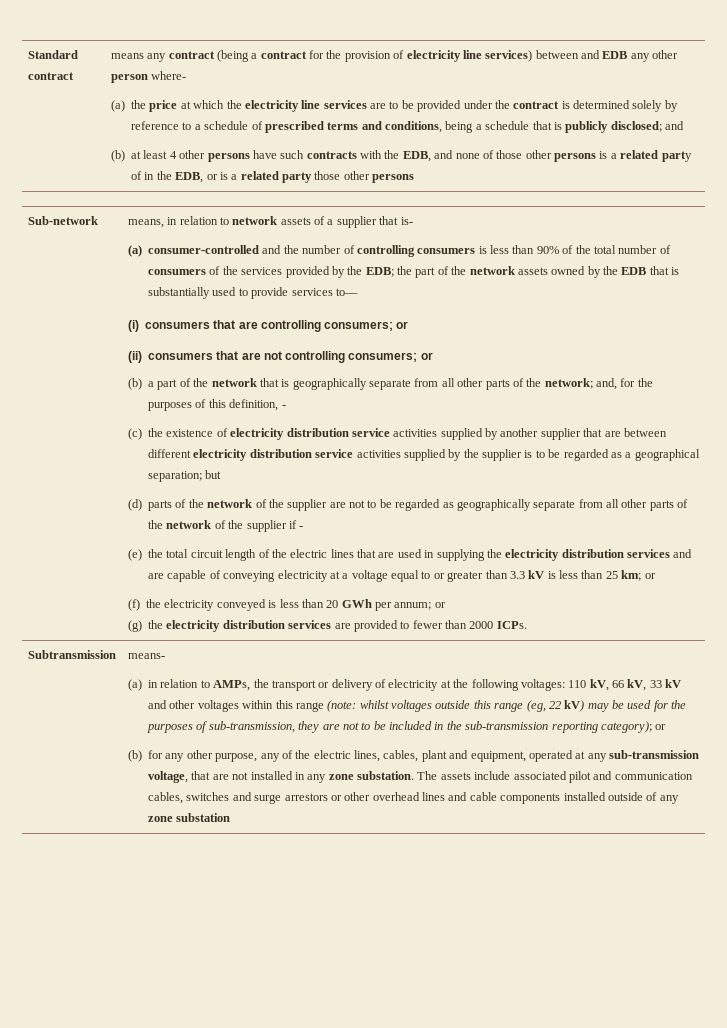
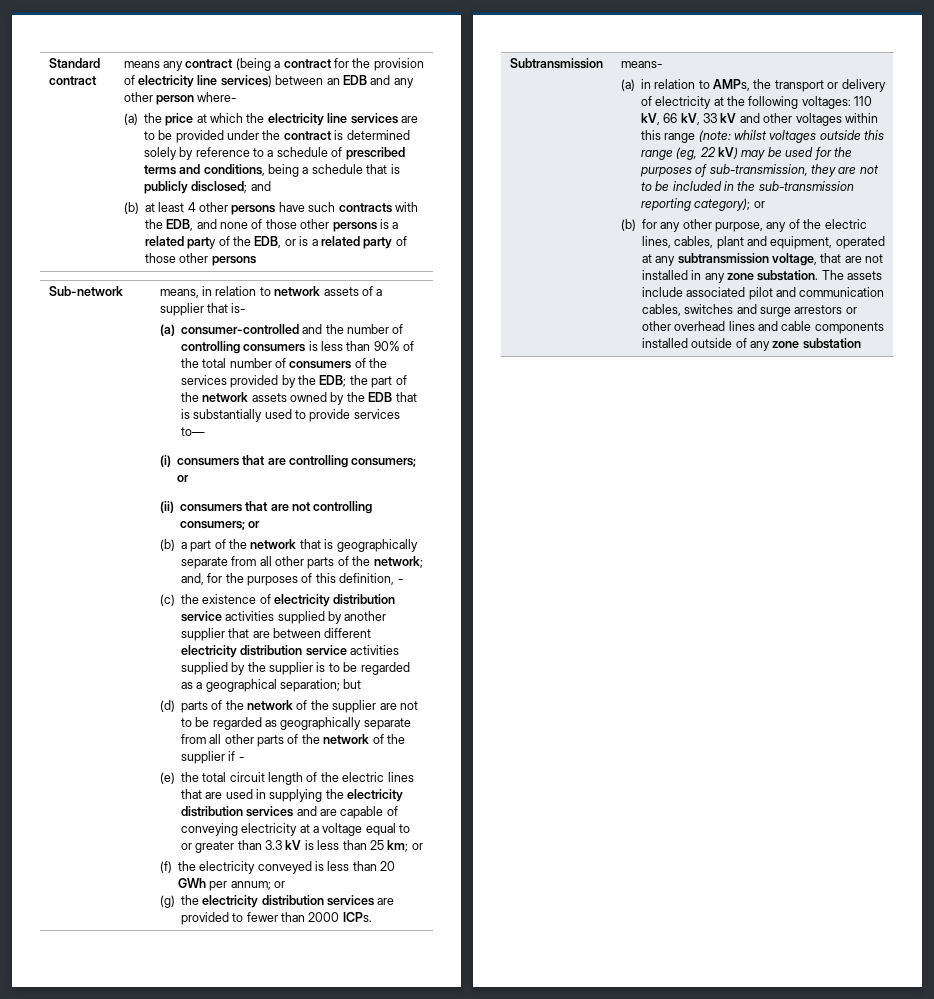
- means any contract (being a contract for the provision of electricity line services) between and EDB any other person where-
+ means any contract (being a contract for the provision of electricity line services) between an EDB and any other person where-
- (b) at least 4 other persons have such contracts with the EDB, and none of those other persons is a related party of in the EDB, or is a related party those other persons
+ (b) at least 4 other persons have such contracts with the EDB, and none of those other persons is a related party of the EDB, or is a related party of those other persons
- (b) for any other purpose, any of the electric lines, cables, plant and equipment, operated at any sub-transmission voltage, that are not installed in any zone substation.
+ (b) for any other purpose, any of the electric lines, cables, plant and equipment, operated at any subtransmission voltage, that are not installed in any zone substation.

